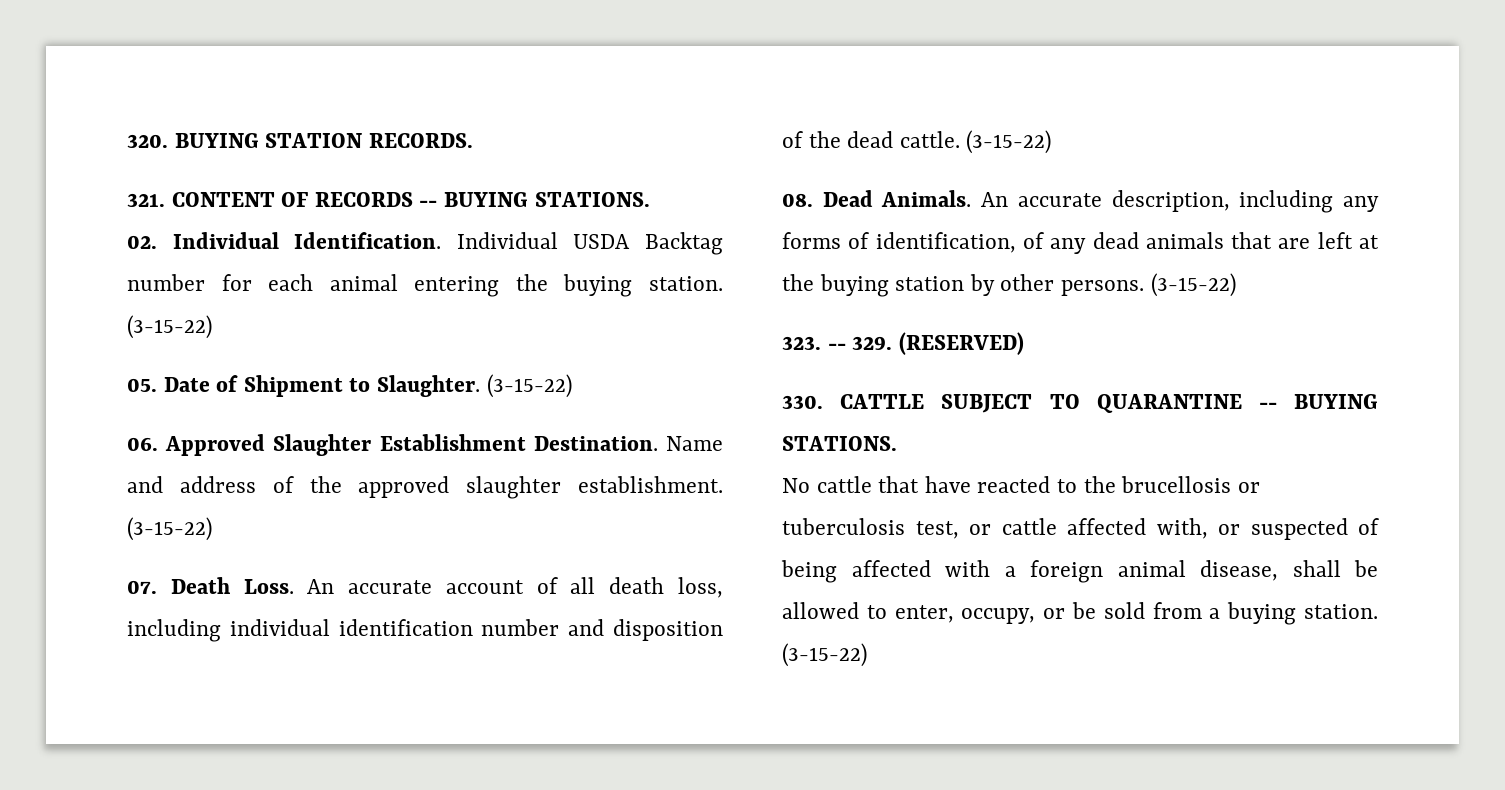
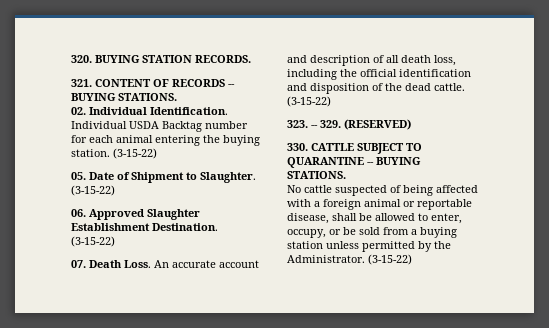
- Name and address of the approved slaughter establishment.
- An accurate account of all death loss, including individual identification number and disposition of the dead cattle.
+ An accurate account and description of all death loss, including the official identification and disposition of the dead cattle.
- 08. Dead Animals. An accurate description, including any forms of identification, of any dead animals that are left at the buying station by other persons. (3-15-22)
- No cattle that have reacted to the brucellosis or tuberculosis test, or cattle affected with, or suspected of being affected with a foreign animal disease, shall be allowed to enter, occupy, or be sold from a buying station.
+ No cattle suspected of being affected with a foreign animal or reportable disease, shall be allowed to enter, occupy, or be sold from a buying station unless permitted by the Administrator.

